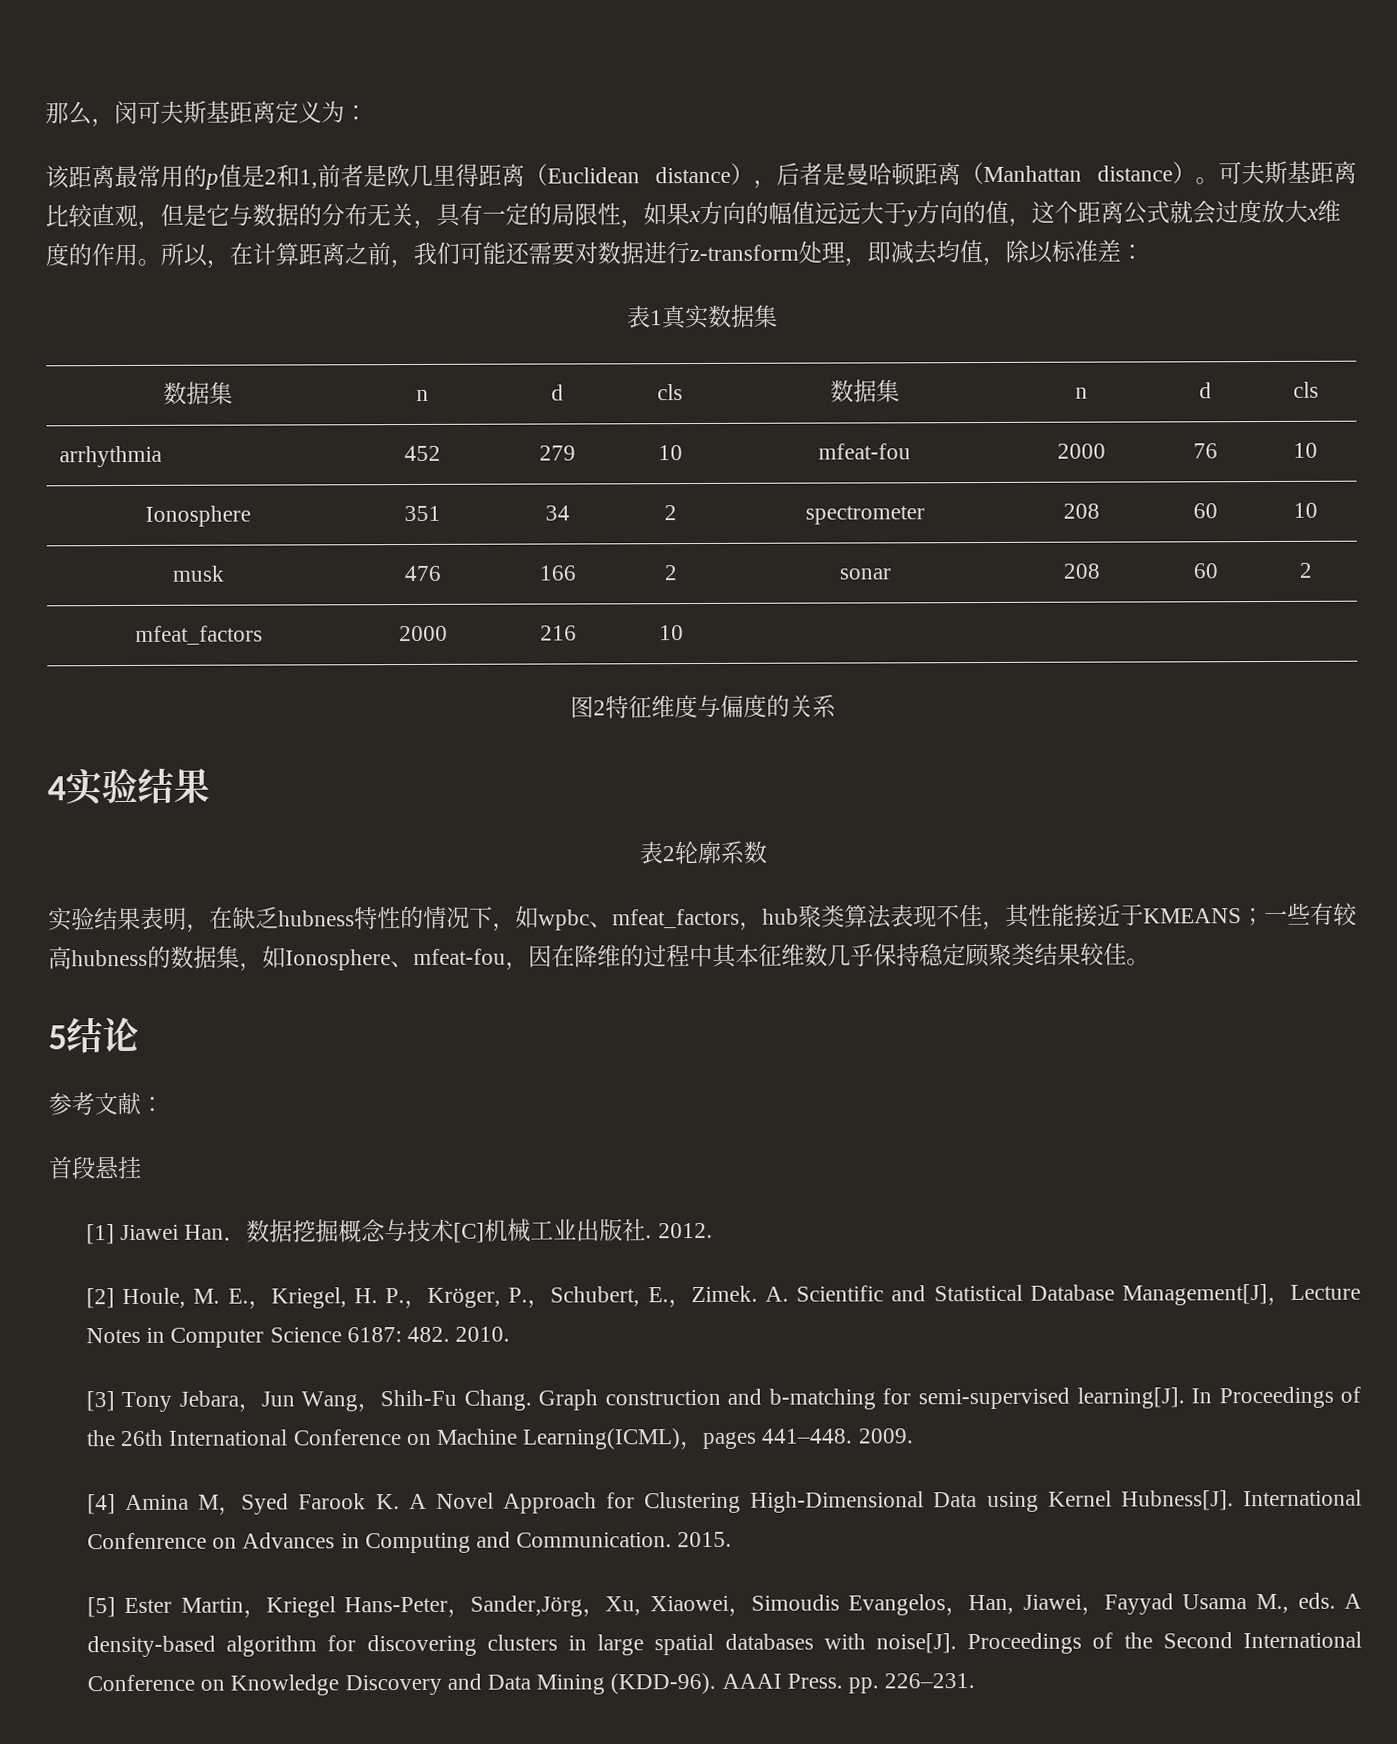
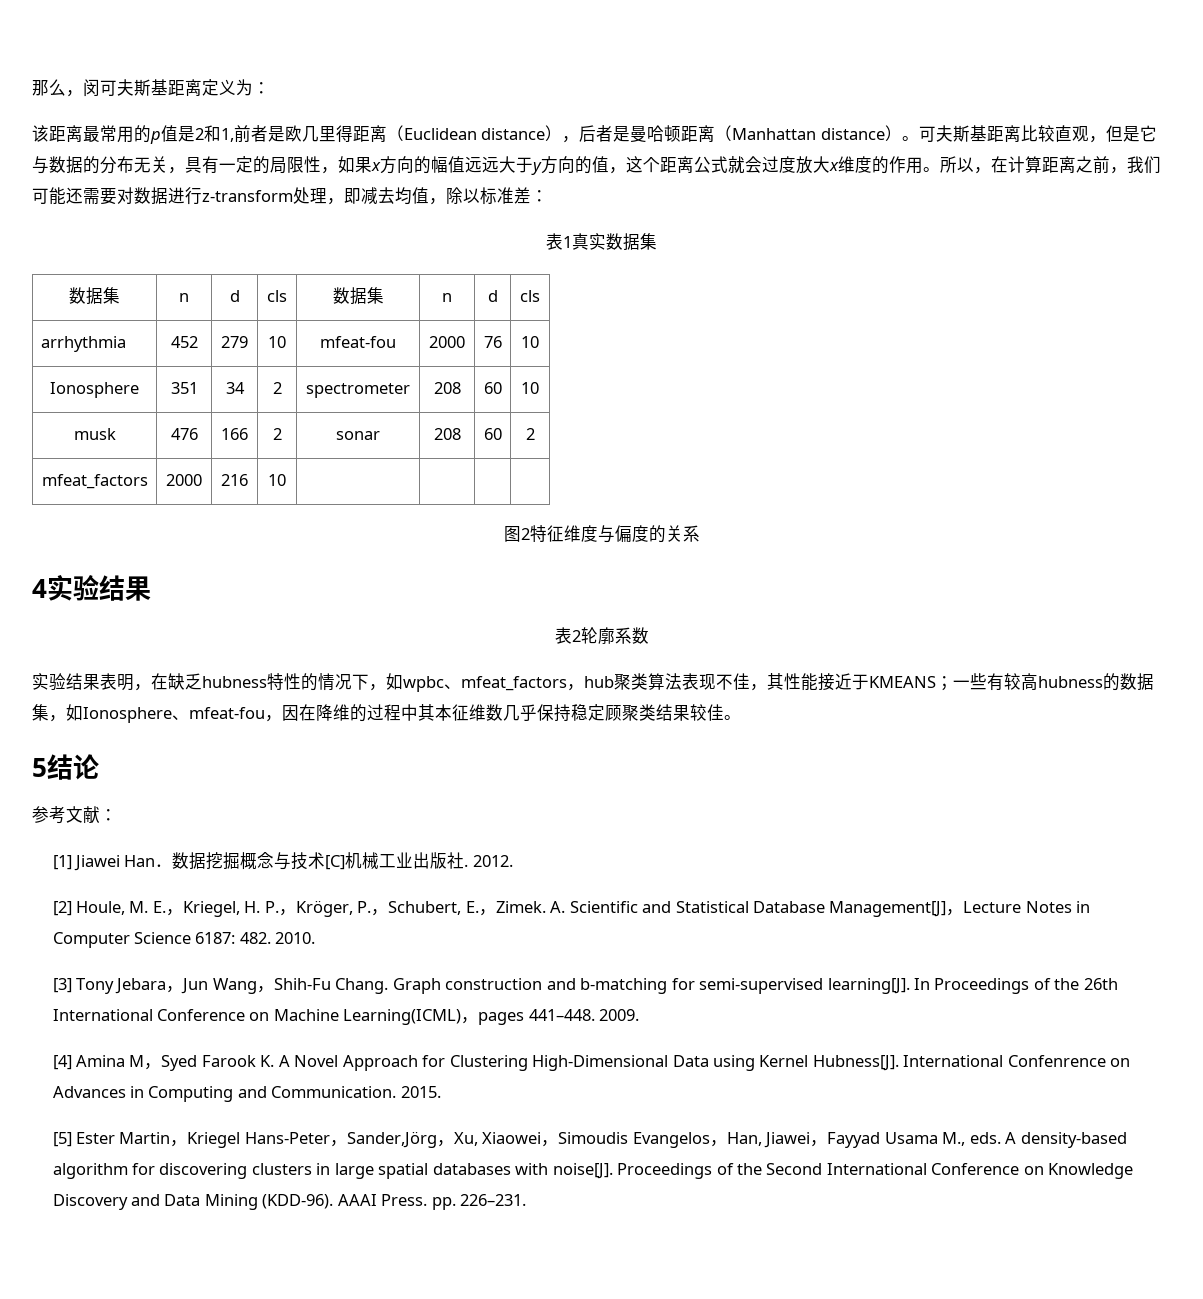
- 首段悬挂

